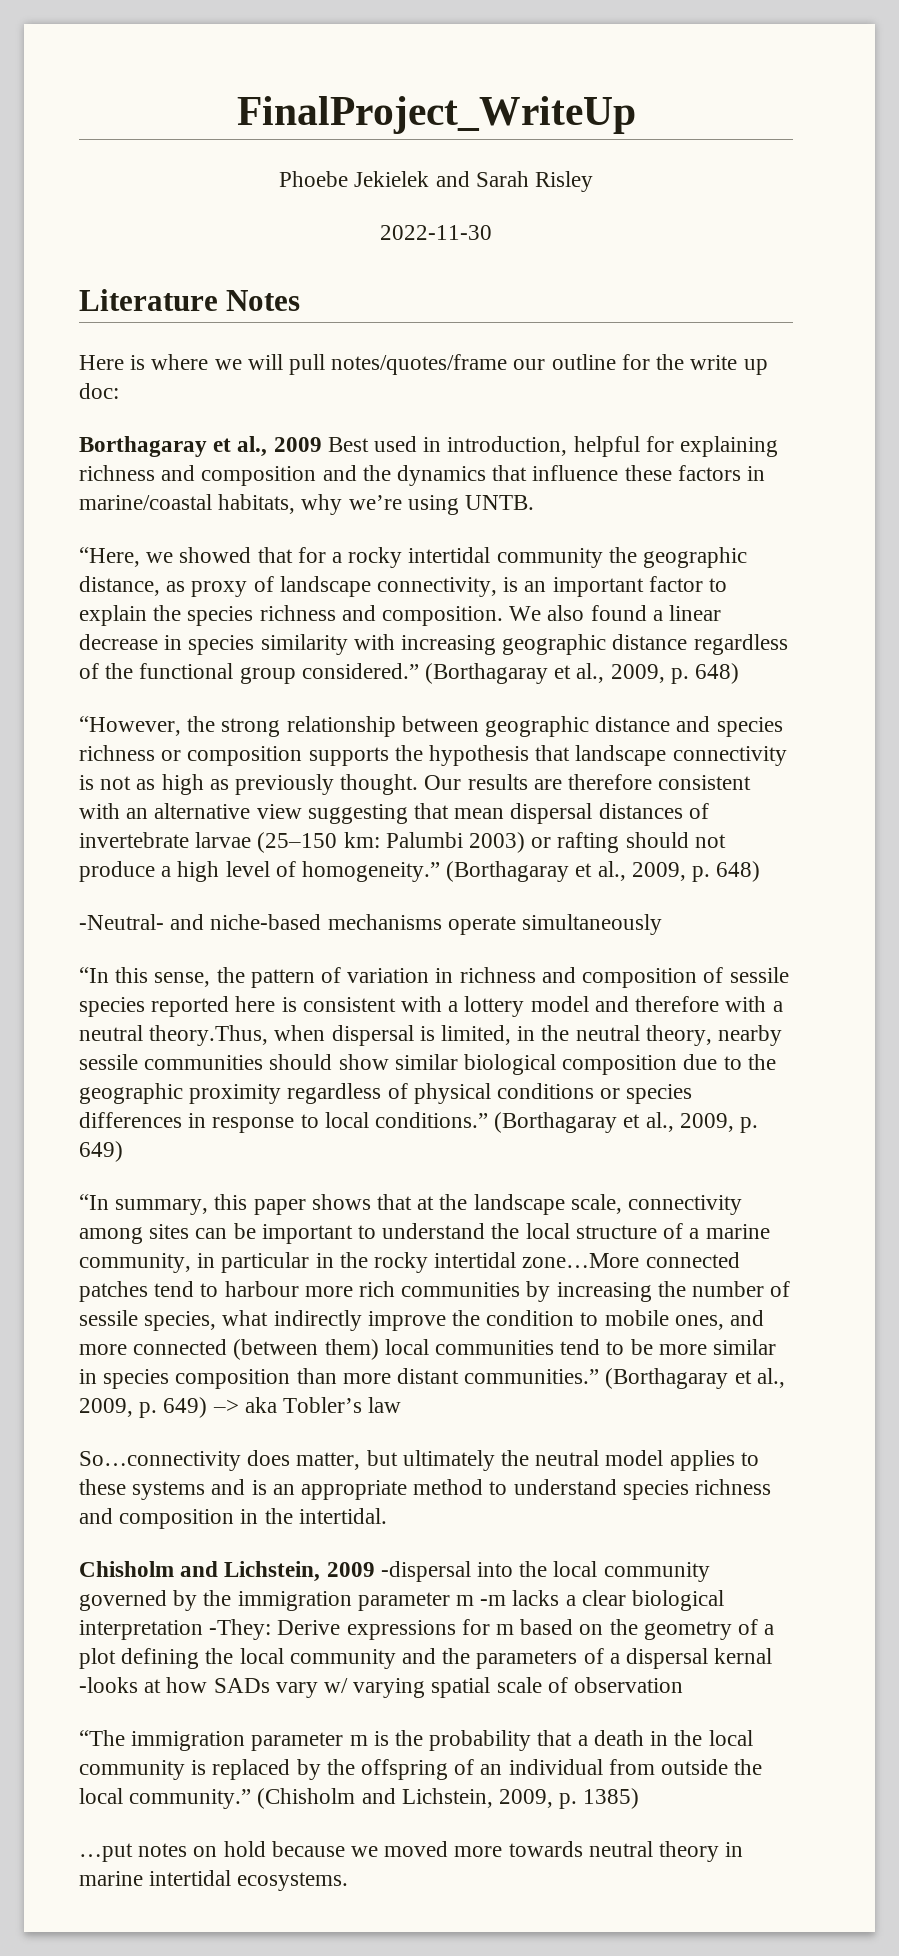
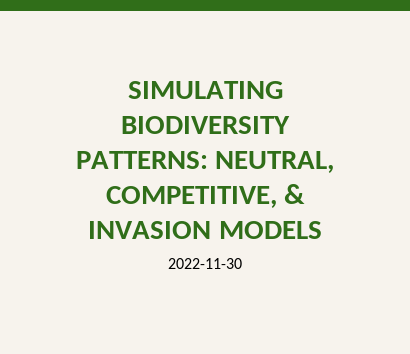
- FinalProject_WriteUp
- Phoebe Jekielek and Sarah Risley
+ SIMULATING BIODIVERSITY PATTERNS: NEUTRAL, COMPETITIVE, & INVASION MODELS
  2022-11-30
- Literature Notes
- Here is where we will pull notes/quotes/frame our outline for the write up doc:
- Borthagaray et al., 2009 Best used in introduction, helpful for explaining richness and composition and the dynamics that influence these factors in marine/coastal habitats, why we’re using UNTB.
- “Here, we showed that for a rocky intertidal community the geographic distance, as proxy of landscape connectivity, is an important factor to explain the species richness and composition. We also found a linear decrease in species similarity with increasing geographic distance regardless of the functional group considered.” (Borthagaray et al., 2009, p. 648)
- “However, the strong relationship between geographic distance and species richness or composition supports the hypothesis that landscape connectivity is not as high as previously thought. Our results are therefore consistent with an alternative view suggesting that mean dispersal distances of invertebrate larvae (25–150 km: Palumbi 2003) or rafting should not produce a high level of homogeneity.” (Borthagaray et al., 2009, p. 648)
- -Neutral- and niche-based mechanisms operate simultaneously
- “In this sense, the pattern of variation in richness and composition of sessile species reported here is consistent with a lottery model and therefore with a neutral theory.Thus, when dispersal is limited, in the neutral theory, nearby sessile communities should show similar biological composition due to the geographic proximity regardless of physical conditions or species differences in response to local conditions.” (Borthagaray et al., 2009, p. 649)
- “In summary, this paper shows that at the landscape scale, connectivity among sites can be important to understand the local structure of a marine community, in particular in the rocky intertidal zone…More connected patches tend to harbour more rich communities by increasing the number of sessile species, what indirectly improve the condition to mobile ones, and more connected (between them) local communities tend to be more similar in species composition than more distant communities.” (Borthagaray et al., 2009, p. 649) –> aka Tobler’s law
- So…connectivity does matter, but ultimately the neutral model applies to these systems and is an appropriate method to understand species richness and composition in the intertidal.
- Chisholm and Lichstein, 2009 -dispersal into the local community governed by the immigration parameter m -m lacks a clear biological interpretation -They: Derive expressions for m based on the geometry of a plot defining the local community and the parameters of a dispersal kernal -looks at how SADs vary w/ varying spatial scale of observation
- “The immigration parameter m is the probability that a death in the local community is replaced by the offspring of an individual from outside the local community.” (Chisholm and Lichstein, 2009, p. 1385)
- …put notes on hold because we moved more towards neutral theory in marine intertidal ecosystems.

